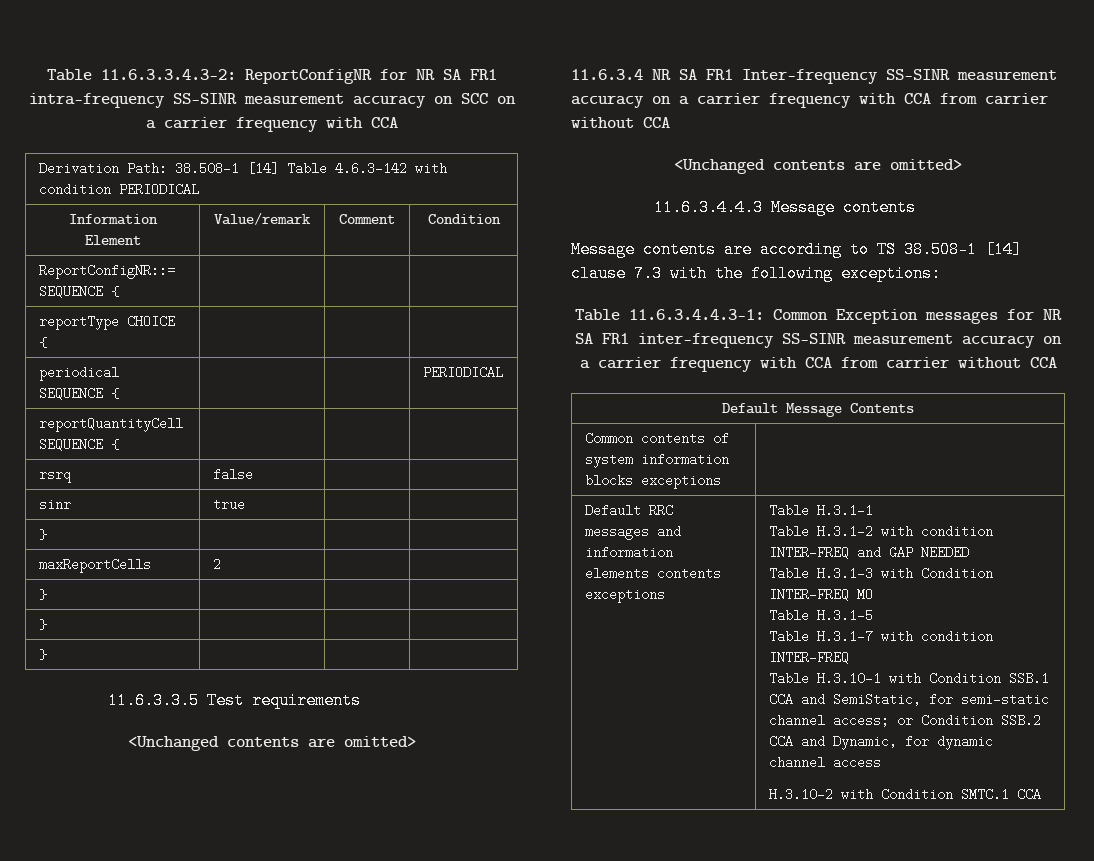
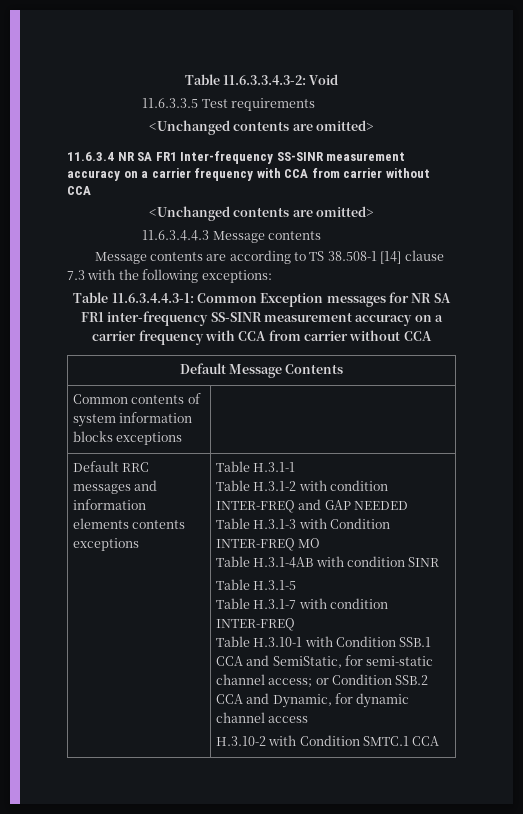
- Table 11.6.3.3.4.3-2: ReportConfigNR for NR SA FR1 intra-frequency SS-SINR measurement accuracy on SCC on a carrier frequency with CCA
- Derivation Path: 38.508-1 [14] Table 4.6.3-142 with condition PERIODICAL
- Information Element | Value/remark | Comment | Condition
- ReportConfigNR::= SEQUENCE { | | |
- reportType CHOICE { | | |
- periodical SEQUENCE { | | | PERIODICAL
- reportQuantityCell SEQUENCE { | | |
- rsrq | false | |
- sinr | true | |
- } | | |
- maxReportCells | 2 | |
- } | | |
- } | | |
- } | | |
+ Table 11.6.3.3.4.3-2: Void
+ Table H.3.1-4AB with condition SINR

